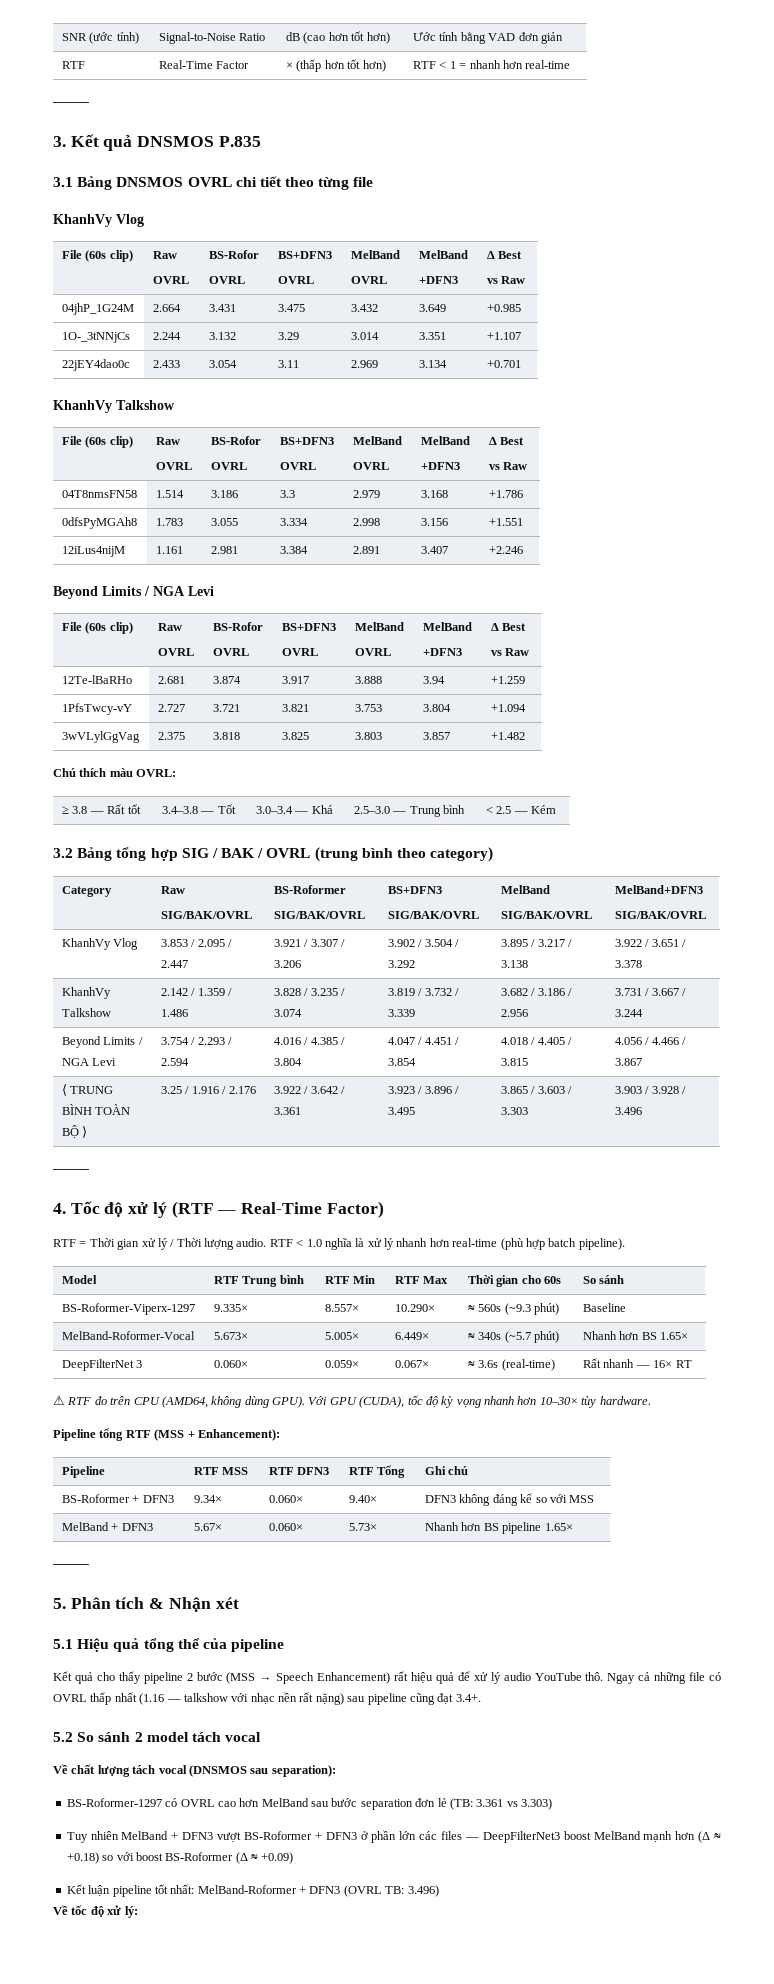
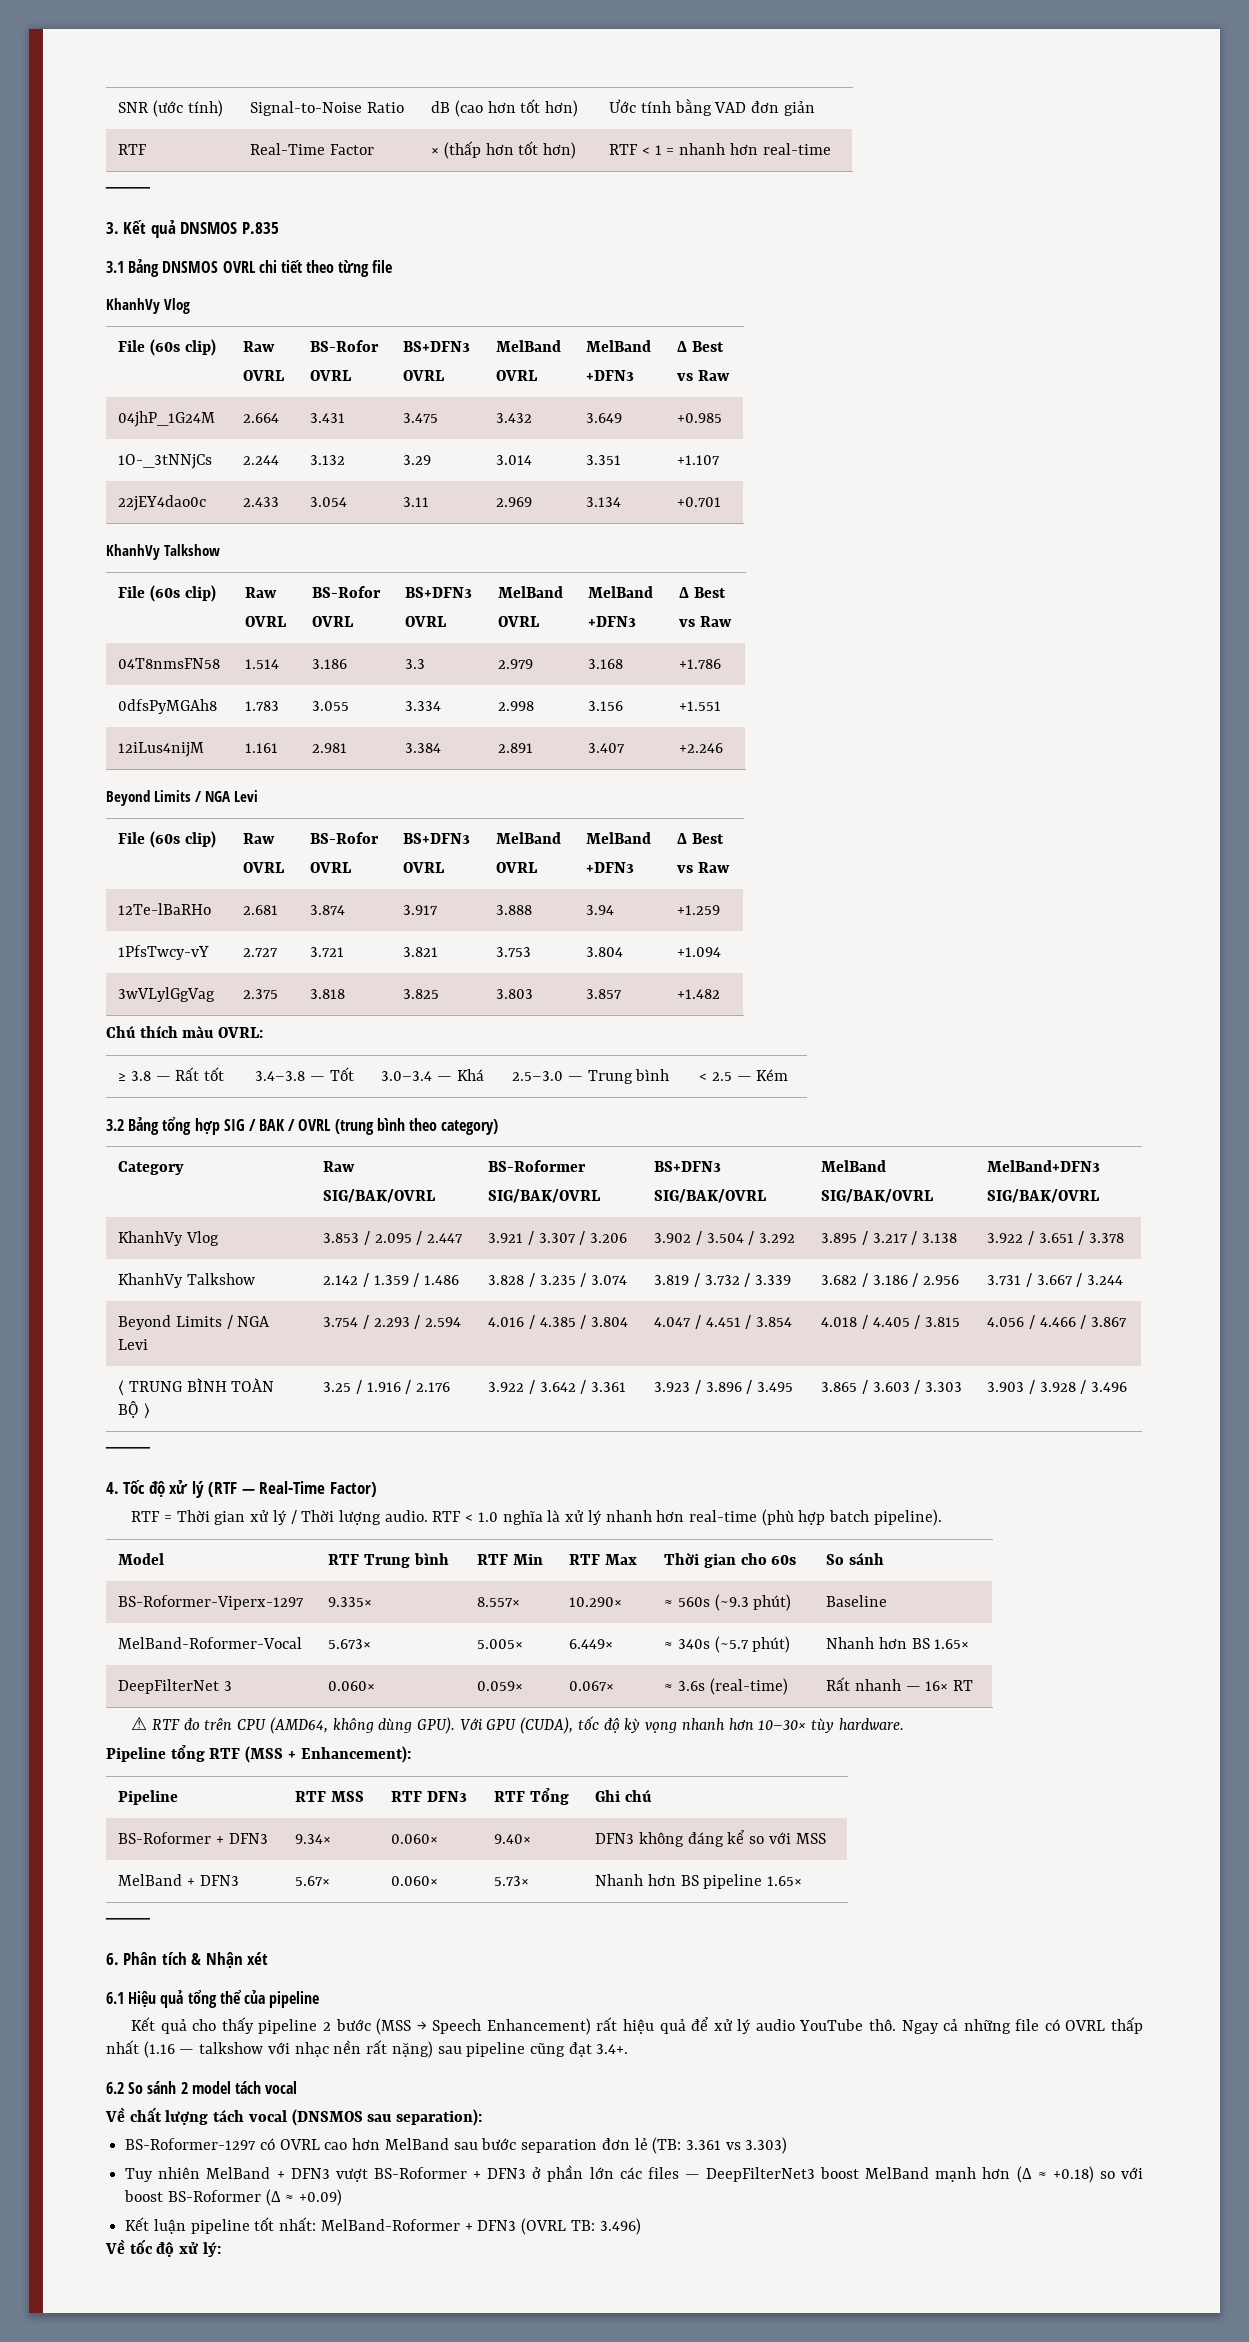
- 5. Phân tích & Nhận xét
+ 6. Phân tích & Nhận xét
- 5.1 Hiệu quả tổng thể của pipeline
+ 6.1 Hiệu quả tổng thể của pipeline
- 5.2 So sánh 2 model tách vocal
+ 6.2 So sánh 2 model tách vocal

